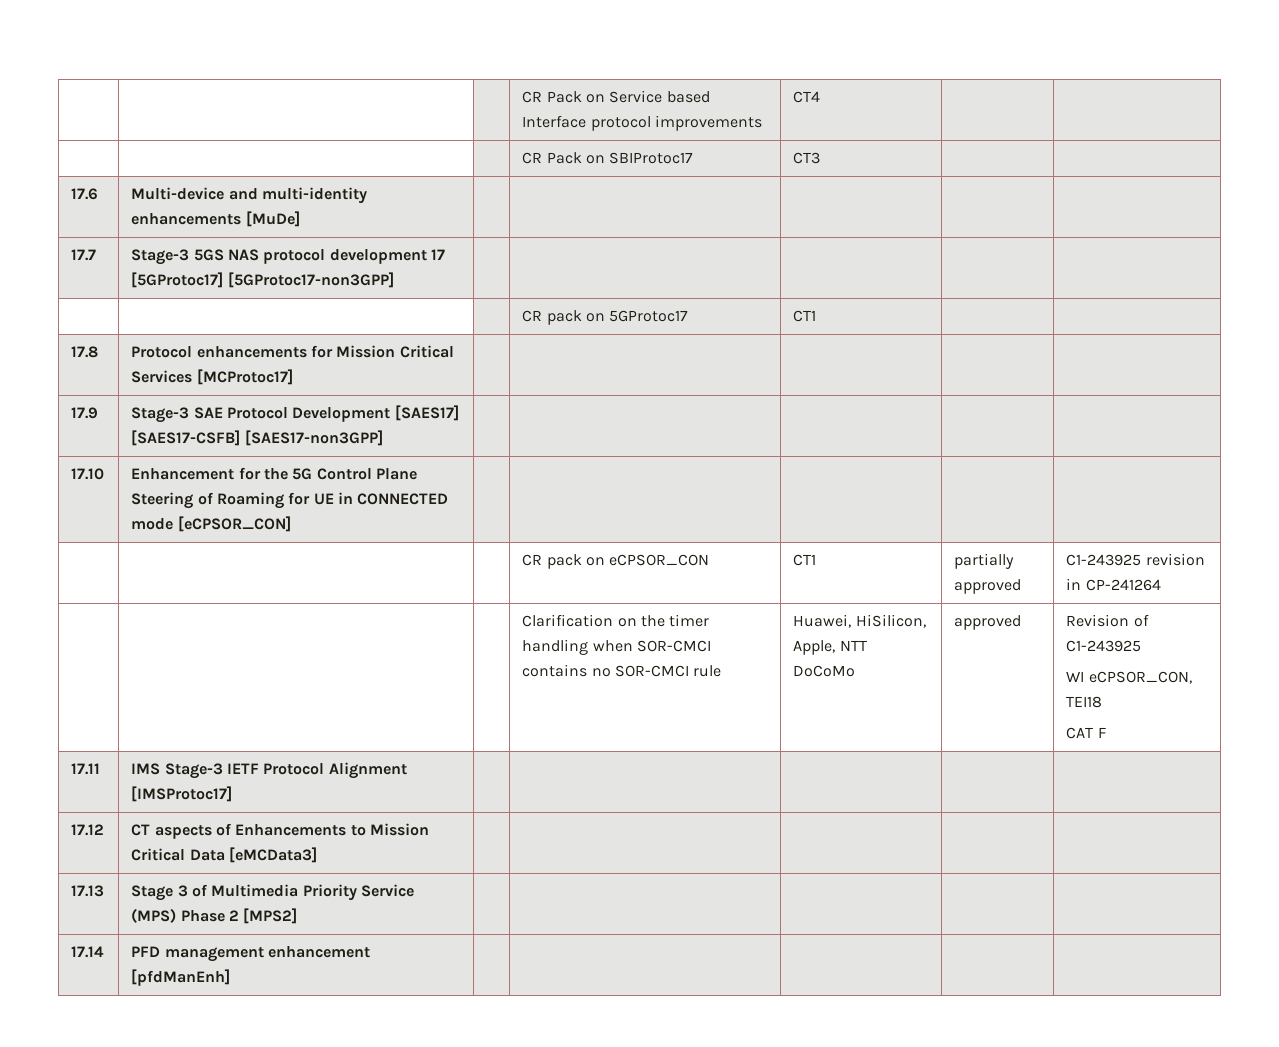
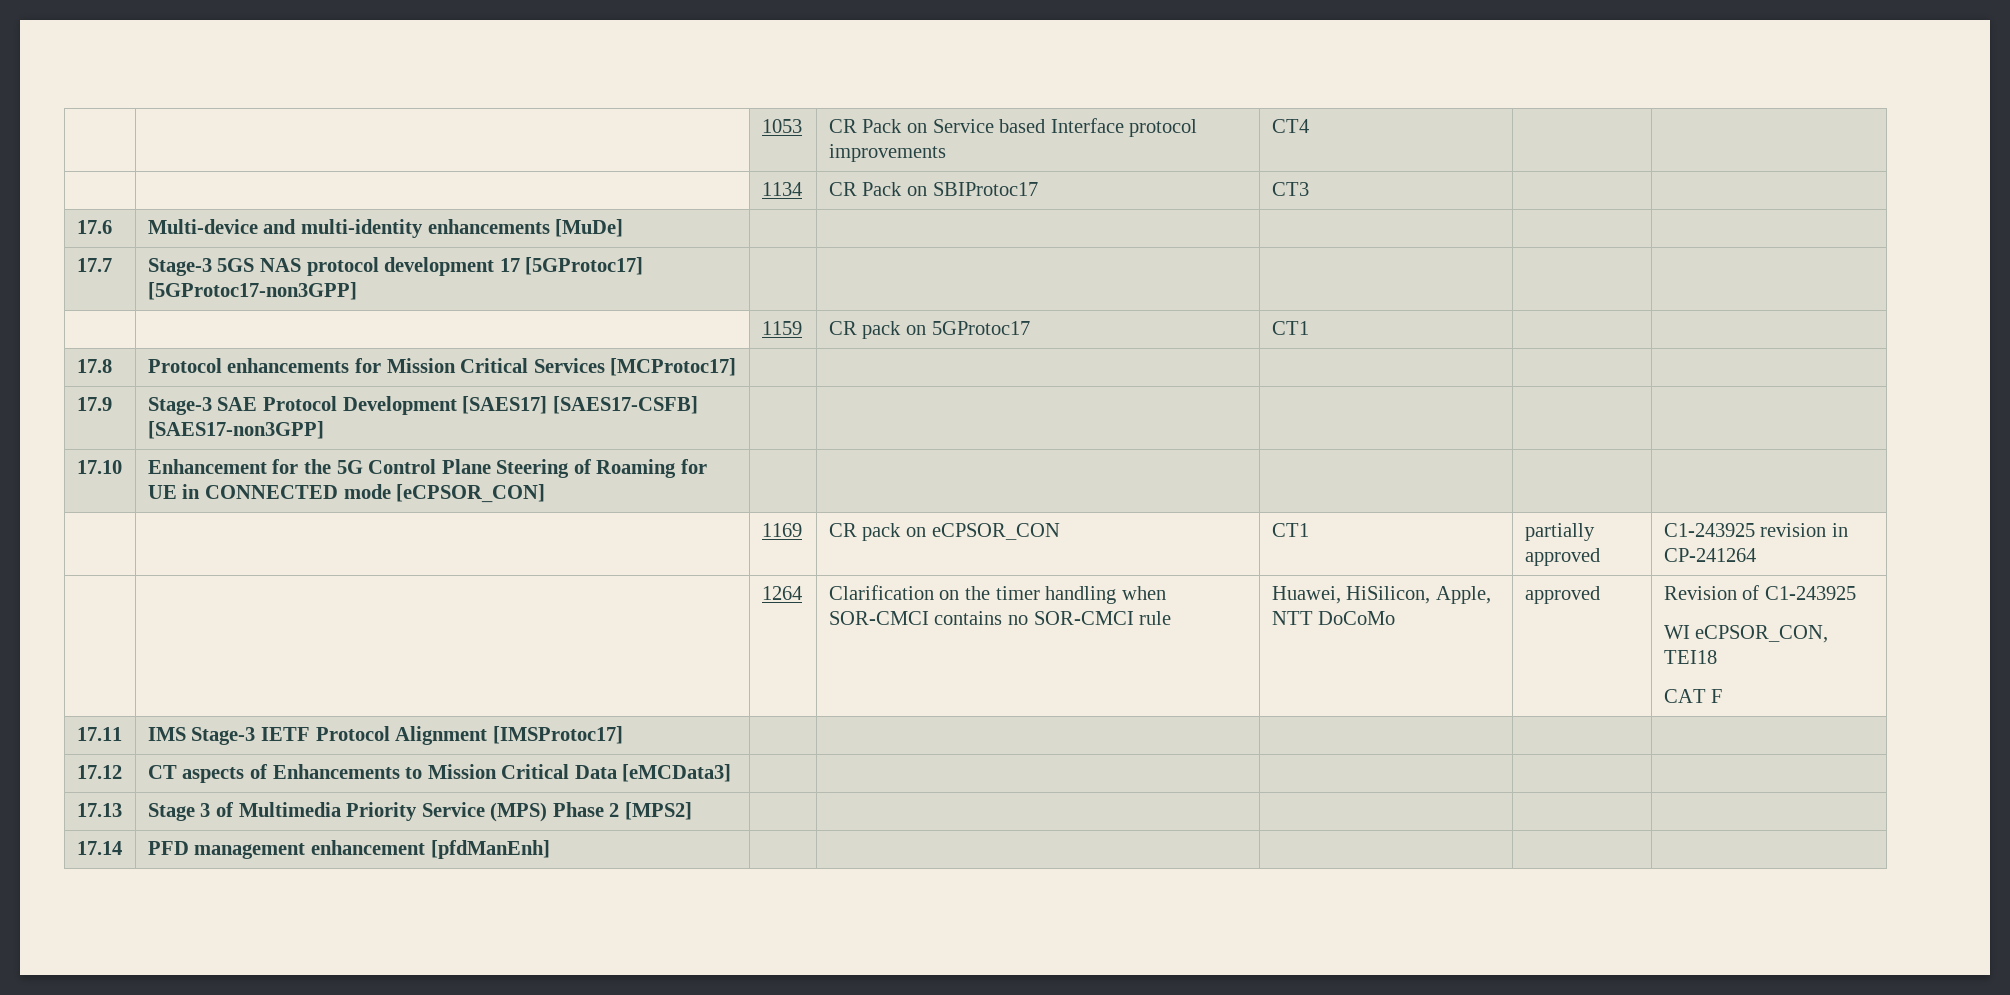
- | | | CR Pack on Service based Interface protocol improvements | CT4 | |
+ | | 1053 | CR Pack on Service based Interface protocol improvements | CT4 | |
- | | | CR Pack on SBIProtoc17 | CT3 | |
+ | | 1134 | CR Pack on SBIProtoc17 | CT3 | |
- | | | CR pack on 5GProtoc17 | CT1 | |
+ | | 1159 | CR pack on 5GProtoc17 | CT1 | |
- | | | CR pack on eCPSOR_CON | CT1 | partially approved | C1-243925 revision in CP-241264
+ | | 1169 | CR pack on eCPSOR_CON | CT1 | partially approved | C1-243925 revision in CP-241264
- | | | Clarification on the timer handling when SOR-CMCI contains no SOR-CMCI rule | Huawei, HiSilicon, Apple, NTT DoCoMo | approved | Revision of C1-243925
+ | | 1264 | Clarification on the timer handling when SOR-CMCI contains no SOR-CMCI rule | Huawei, HiSilicon, Apple, NTT DoCoMo | approved | Revision of C1-243925

